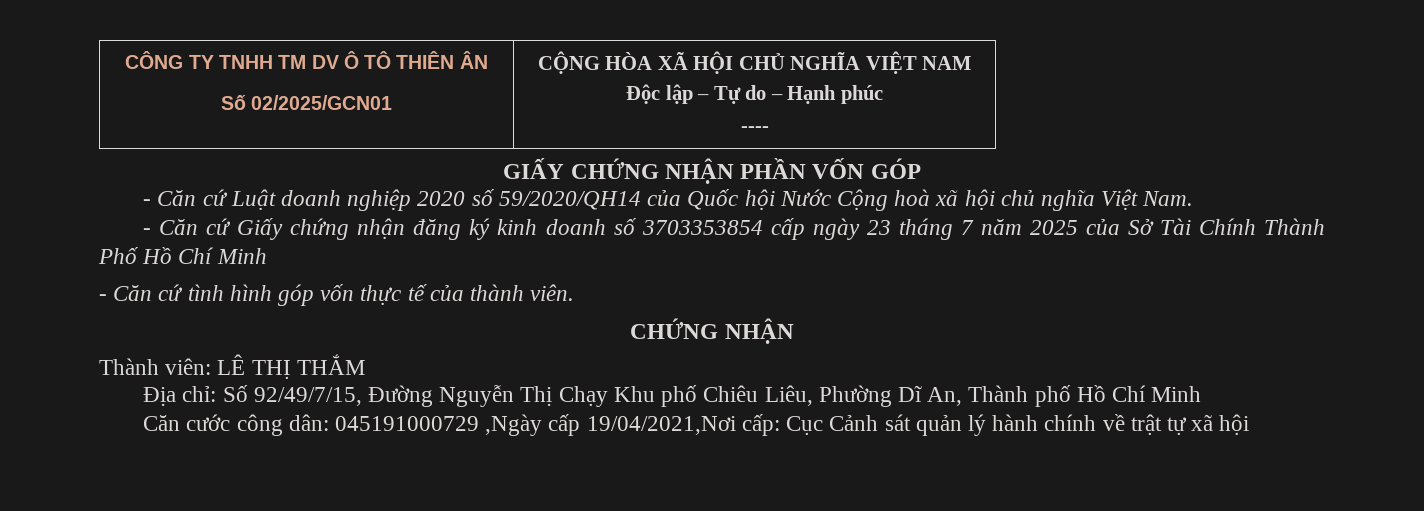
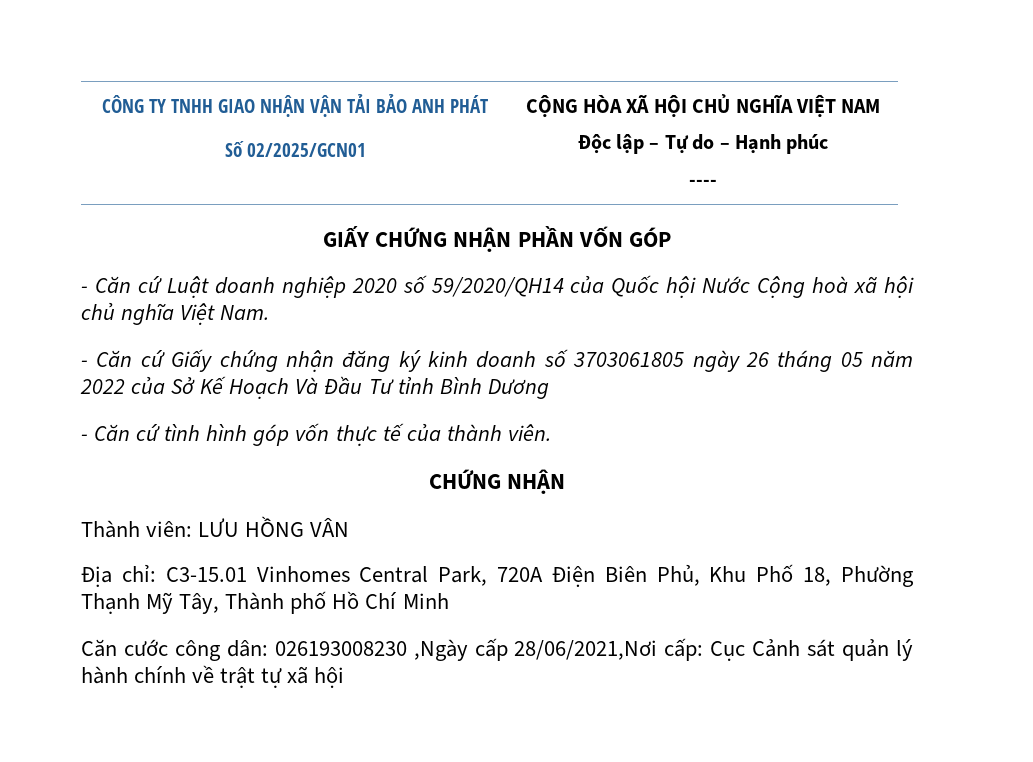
- CÔNG TY TNHH TM DV Ô TÔ THIÊN ÂN
+ CÔNG TY TNHH GIAO NHẬN VẬN TẢI BẢO ANH PHÁT
- - Căn cứ Giấy chứng nhận đăng ký kinh doanh số 3703353854 cấp ngày 23 tháng 7 năm 2025 của Sở Tài Chính Thành Phố Hồ Chí Minh
+ - Căn cứ Giấy chứng nhận đăng ký kinh doanh số 3703061805 ngày 26 tháng 05 năm 2022 của Sở Kế Hoạch Và Đầu Tư tỉnh Bình Dương
- Thành viên: LÊ THỊ THẮM
+ Thành viên: LƯU HỒNG VÂN
- Địa chỉ: Số 92/49/7/15, Đường Nguyễn Thị Chạy Khu phố Chiêu Liêu, Phường Dĩ An, Thành phố Hồ Chí Minh
+ Địa chỉ: C3-15.01 Vinhomes Central Park, 720A Điện Biên Phủ, Khu Phố 18, Phường Thạnh Mỹ Tây, Thành phố Hồ Chí Minh
- Căn cước công dân: 045191000729 ,Ngày cấp 19/04/2021,Nơi cấp: Cục Cảnh sát quản lý hành chính về trật tự xã hội
+ Căn cước công dân: 026193008230 ,Ngày cấp 28/06/2021,Nơi cấp: Cục Cảnh sát quản lý hành chính về trật tự xã hội

